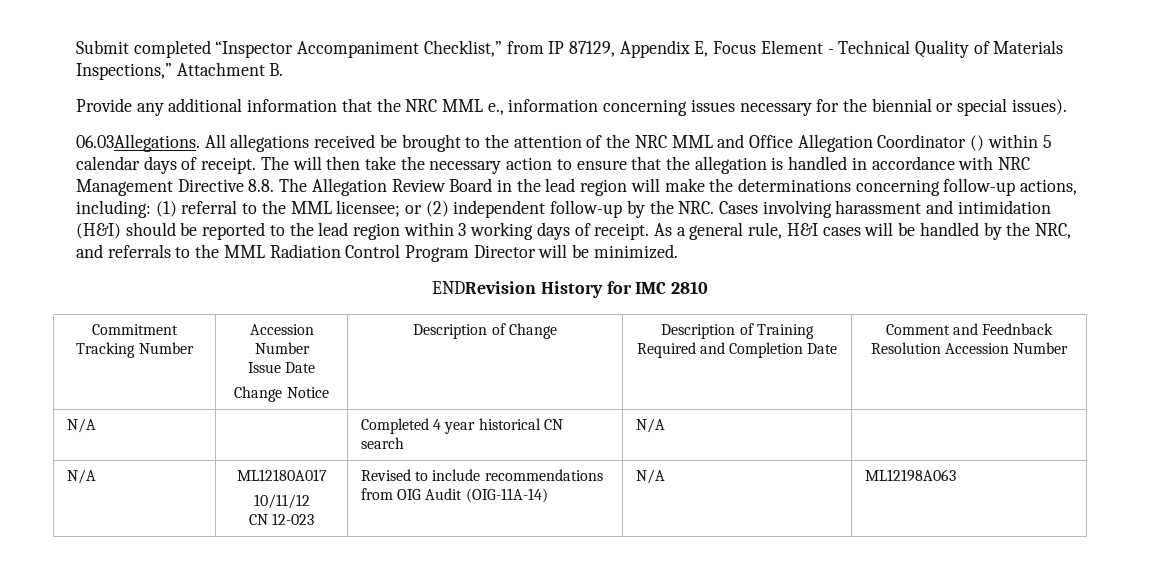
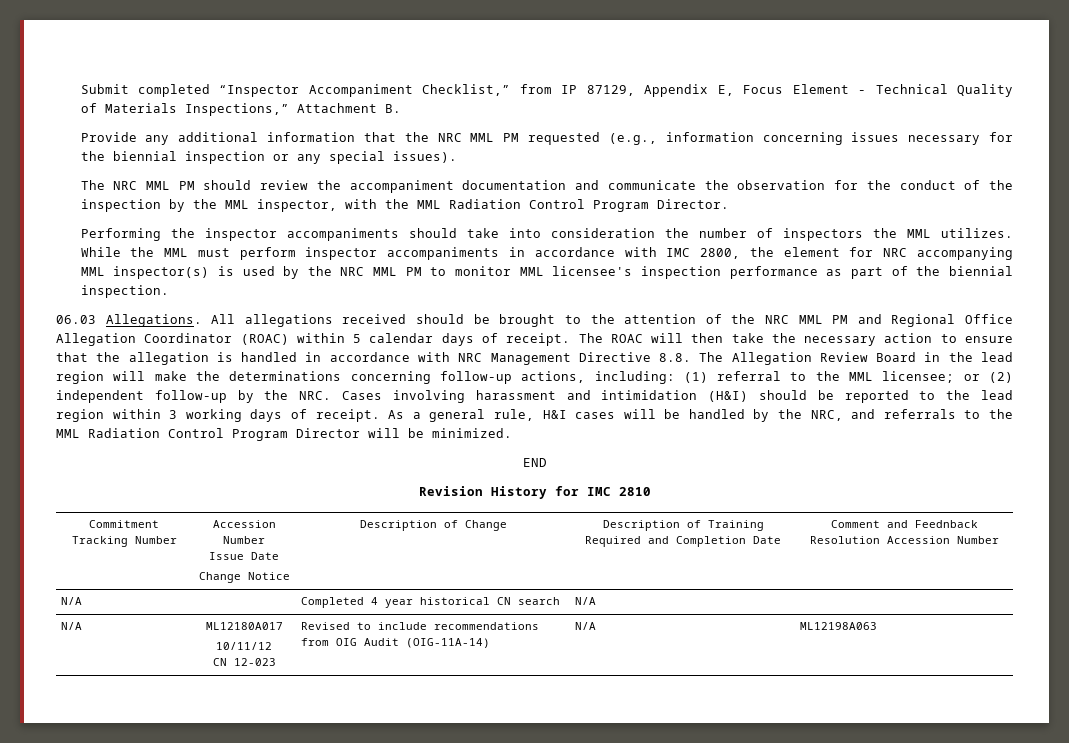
- Provide any additional information that the NRC MML e., information concerning issues necessary for the biennial or special issues).
+ Provide any additional information that the NRC MML PM requested (e.g., information concerning issues necessary for the biennial inspection or any special issues).
- 06.03Allegations. All allegations received be brought to the attention of the NRC MML and Office Allegation Coordinator () within 5 calendar days of receipt.
+ The NRC MML PM should review the accompaniment documentation and communicate the observation for the conduct of the inspection by the MML inspector, with the MML Radiation Control Program Director.
+ Performing the inspector accompaniments should take into consideration the number of inspectors the MML utilizes. While the MML must perform inspector accompaniments in accordance with IMC 2800, the element for NRC accompanying MML inspector(s) is used by the NRC MML PM to monitor MML licensee's inspection performance as part of the biennial inspection.
+ 06.03 Allegations. All allegations received should be brought to the attention of the NRC MML PM and Regional Office Allegation Coordinator (ROAC) within 5 calendar days of receipt.
- The will then take the necessary action to ensure that the allegation is handled in accordance with NRC Management Directive 8.8. The Allegation Review Board in the lead region will make the determinations concerning follow-up actions, including:
+ The ROAC will then take the necessary action to ensure that the allegation is handled in accordance with NRC Management Directive 8.8. The Allegation Review Board in the lead region will make the determinations concerning follow-up actions, including:
- ENDRevision History for IMC 2810
+ END
+ Revision History for IMC 2810

